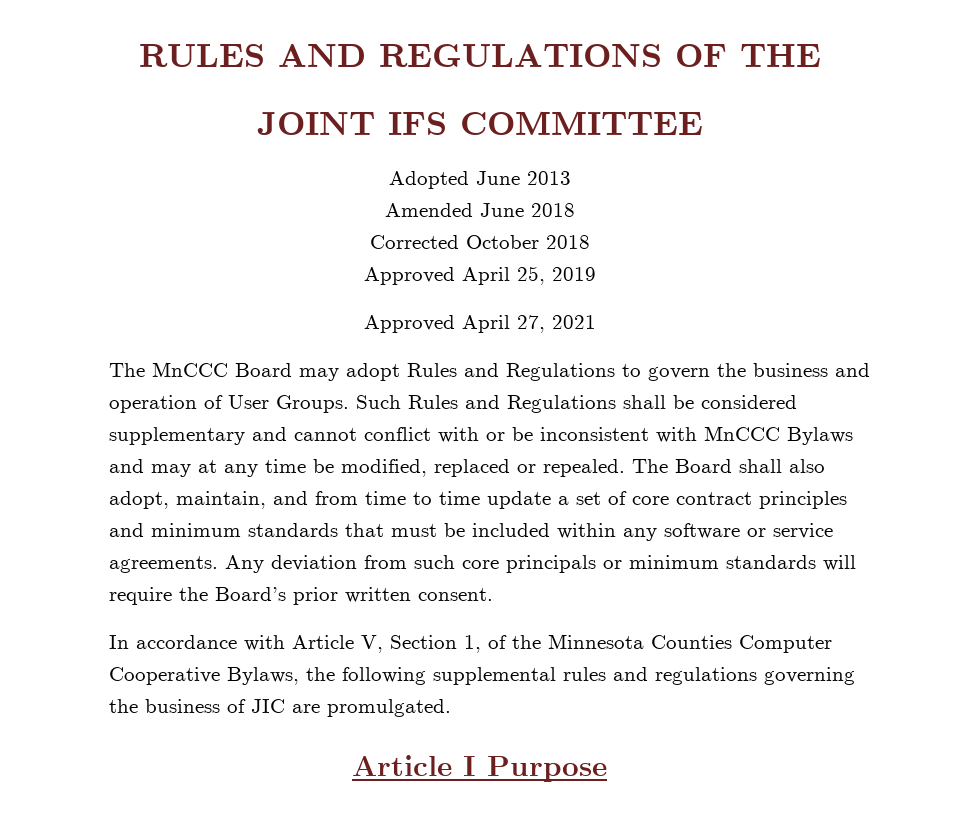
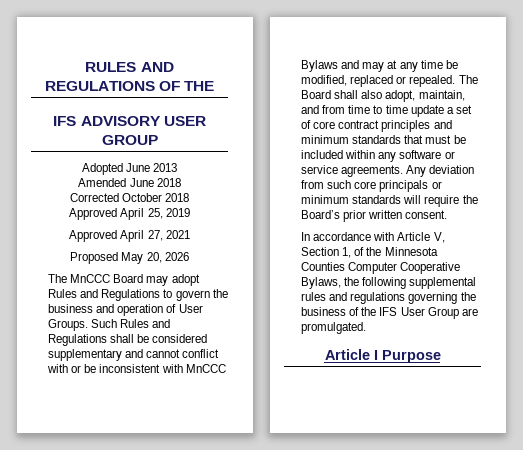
- JOINT IFS COMMITTEE
+ IFS ADVISORY USER GROUP
+ Proposed May 20, 2026
- In accordance with Article V, Section 1, of the Minnesota Counties Computer Cooperative Bylaws, the following supplemental rules and regulations governing the business of JIC are promulgated.
+ In accordance with Article V, Section 1, of the Minnesota Counties Computer Cooperative Bylaws, the following supplemental rules and regulations governing the business of the IFS User Group are promulgated.

